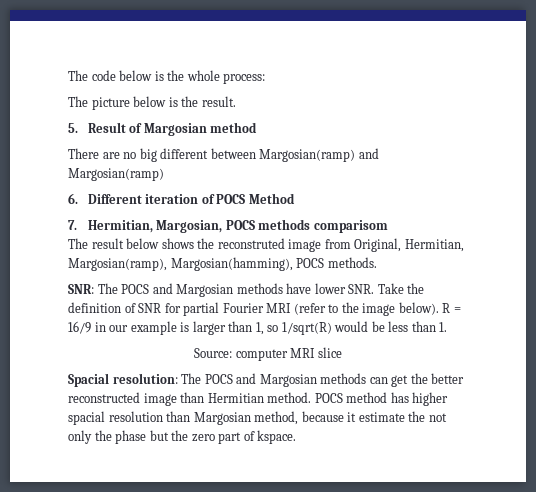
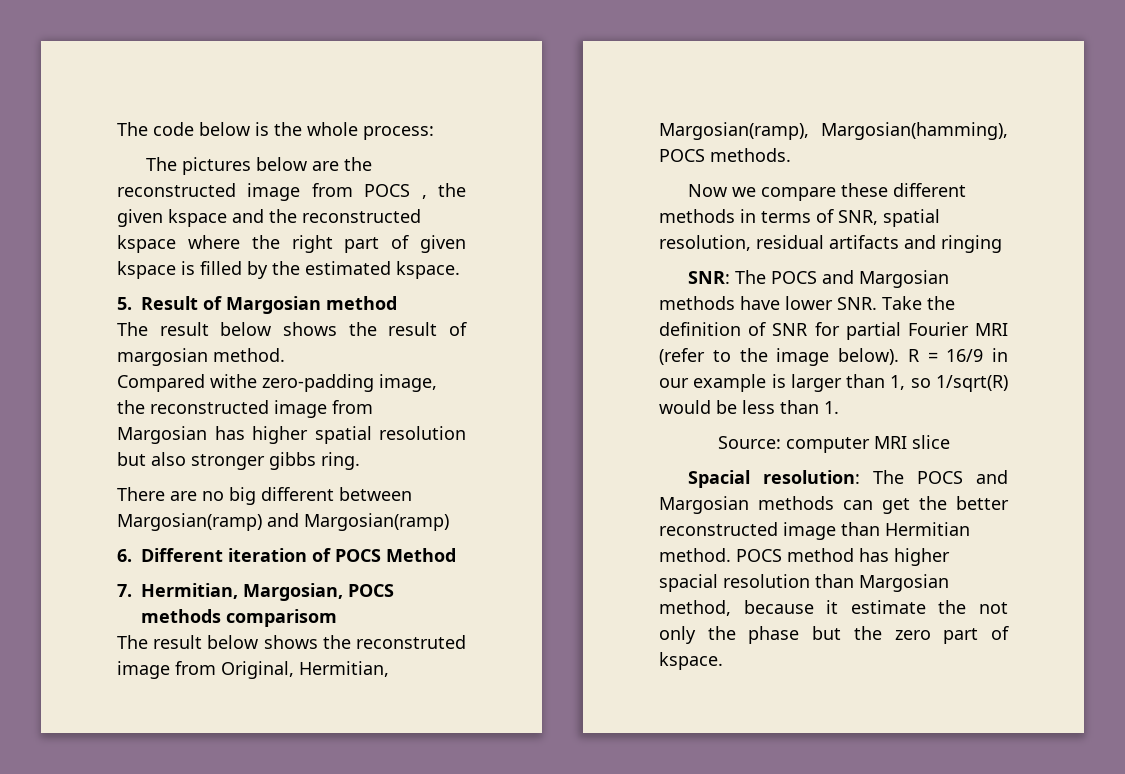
- The picture below is the result.
+ The pictures below are the reconstructed image from POCS , the given kspace and the reconstructed kspace where the right part of given kspace is filled by the estimated kspace.
+ The result below shows the result of margosian method.
+ Compared withe zero-padding image, the reconstructed image from Margosian has higher spatial resolution but also stronger gibbs ring.
+ Now we compare these different methods in terms of SNR, spatial resolution, residual artifacts and ringing

